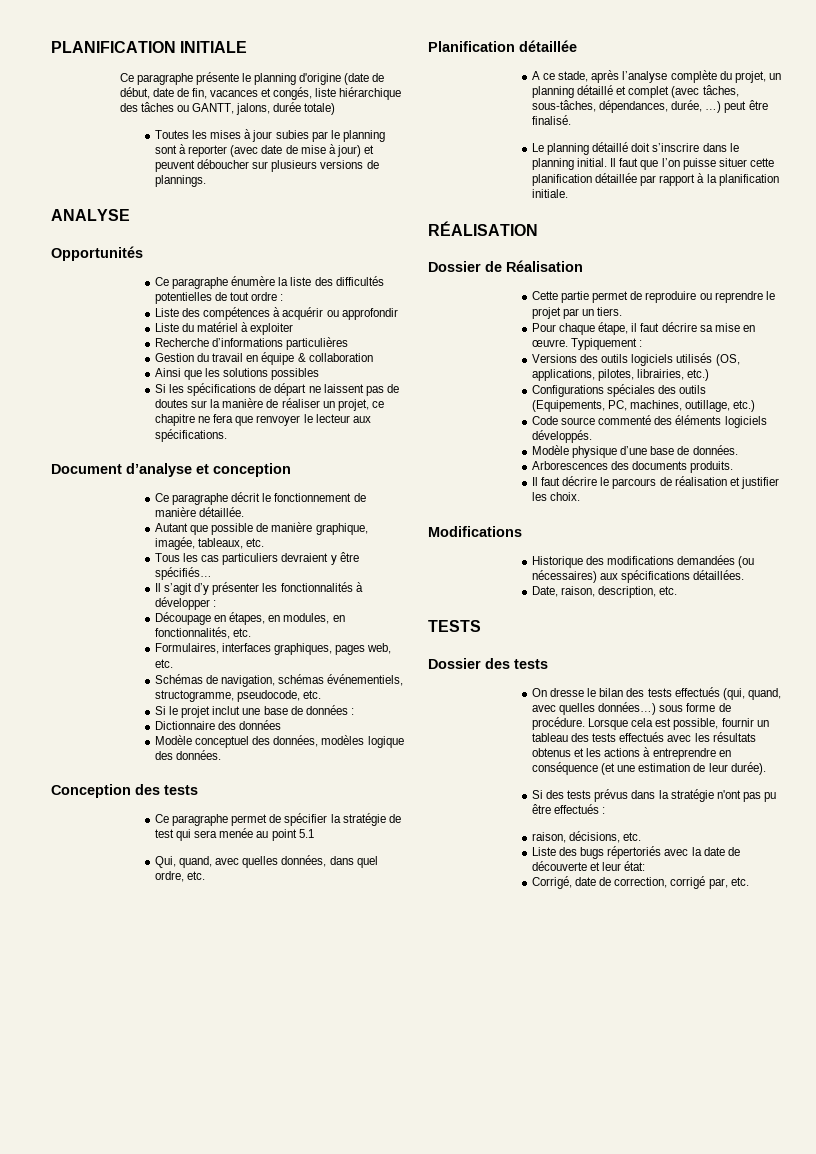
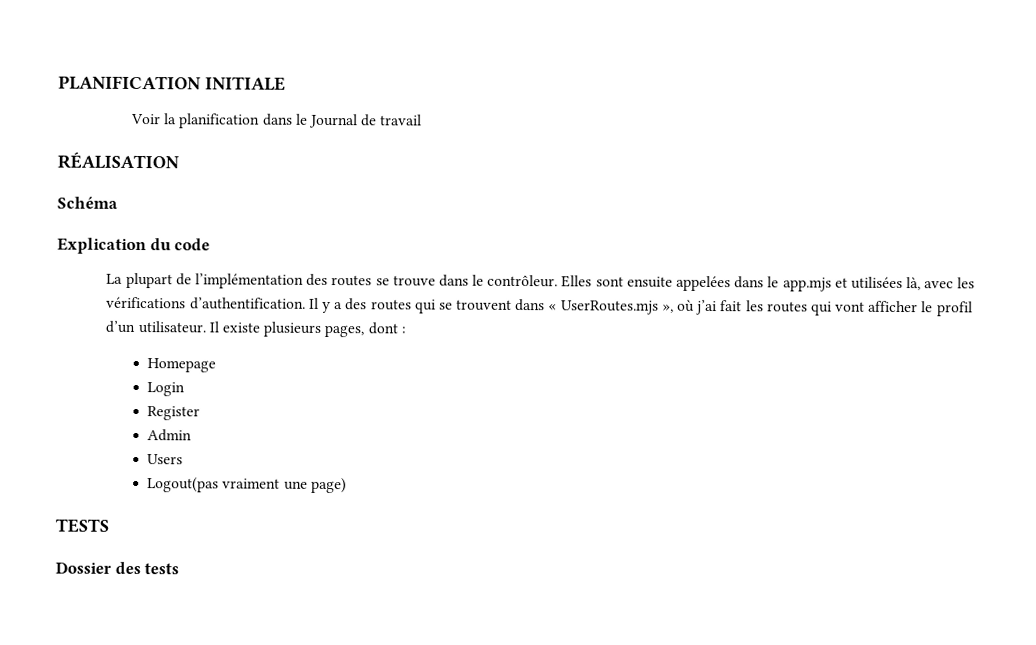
- Ce paragraphe présente le planning d'origine (date de début, date de fin, vacances et congés, liste hiérarchique des tâches ou GANTT, jalons, durée totale)
- Toutes les mises à jour subies par le planning sont à reporter (avec date de mise à jour) et peuvent déboucher sur plusieurs versions de plannings.
- ANALYSE
- Opportunités
- Ce paragraphe énumère la liste des difficultés potentielles de tout ordre :
- Liste des compétences à acquérir ou approfondir
- Liste du matériel à exploiter
- Recherche d’informations particulières
- Gestion du travail en équipe & collaboration
- Ainsi que les solutions possibles
- Si les spécifications de départ ne laissent pas de doutes sur la manière de réaliser un projet, ce chapitre ne fera que renvoyer le lecteur aux spécifications.
- Document d’analyse et conception
- Ce paragraphe décrit le fonctionnement de manière détaillée.
- Autant que possible de manière graphique, imagée, tableaux, etc.
- Tous les cas particuliers devraient y être spécifiés…
- Il s’agit d’y présenter les fonctionnalités à développer :
- Découpage en étapes, en modules, en fonctionnalités, etc.
- Formulaires, interfaces graphiques, pages web, etc.
- Schémas de navigation, schémas événementiels, structogramme, pseudocode, etc.
- Si le projet inclut une base de données :
- Dictionnaire des données
- Modèle conceptuel des données, modèles logique des données.
- Conception des tests
- Ce paragraphe permet de spécifier la stratégie de test qui sera menée au point 5.1
- Qui, quand, avec quelles données, dans quel ordre, etc.
- Planification détaillée
- A ce stade, après l’analyse complète du projet, un planning détaillé et complet (avec tâches, sous-tâches, dépendances, durée, …) peut être finalisé.
- Le planning détaillé doit s’inscrire dans le planning initial. Il faut que l’on puisse situer cette planification détaillée par rapport à la planification initiale.
+ Voir la planification dans le Journal de travail
  RÉALISATION
- Dossier de Réalisation
- Cette partie permet de reproduire ou reprendre le projet par un tiers.
- Pour chaque étape, il faut décrire sa mise en œuvre. Typiquement :
- Versions des outils logiciels utilisés (OS, applications, pilotes, librairies, etc.)
- Configurations spéciales des outils (Equipements, PC, machines, outillage, etc.)
- Code source commenté des éléments logiciels développés.
- Modèle physique d’une base de données.
- Arborescences des documents produits.
- Il faut décrire le parcours de réalisation et justifier les choix.
- Modifications
- Historique des modifications demandées (ou nécessaires) aux spécifications détaillées.
- Date, raison, description, etc.
+ Schéma
+ Explication du code
+ La plupart de l’implémentation des routes se trouve dans le contrôleur. Elles sont ensuite appelées dans le app.mjs et utilisées là, avec les vérifications d’authentification. Il y a des routes qui se trouvent dans « UserRoutes.mjs », où j’ai fait les routes qui vont afficher le profil d’un utilisateur. Il existe plusieurs pages, dont :
+ Homepage
+ Login
+ Register
+ Admin
+ Users
+ Logout(pas vraiment une page)
  TESTS
  Dossier des tests
- On dresse le bilan des tests effectués (qui, quand, avec quelles données…) sous forme de procédure. Lorsque cela est possible, fournir un tableau des tests effectués avec les résultats obtenus et les actions à entreprendre en conséquence (et une estimation de leur durée).
- Si des tests prévus dans la stratégie n'ont pas pu être effectués :
- raison, décisions, etc.
- Liste des bugs répertoriés avec la date de découverte et leur état:
- Corrigé, date de correction, corrigé par, etc.

